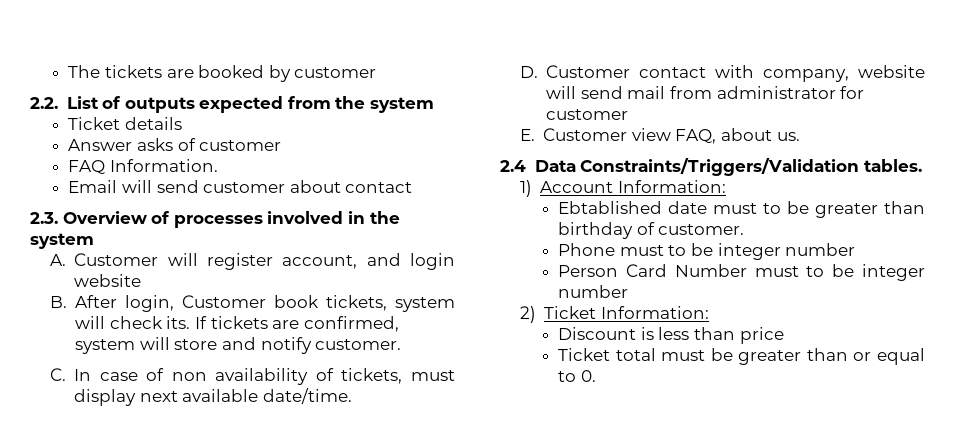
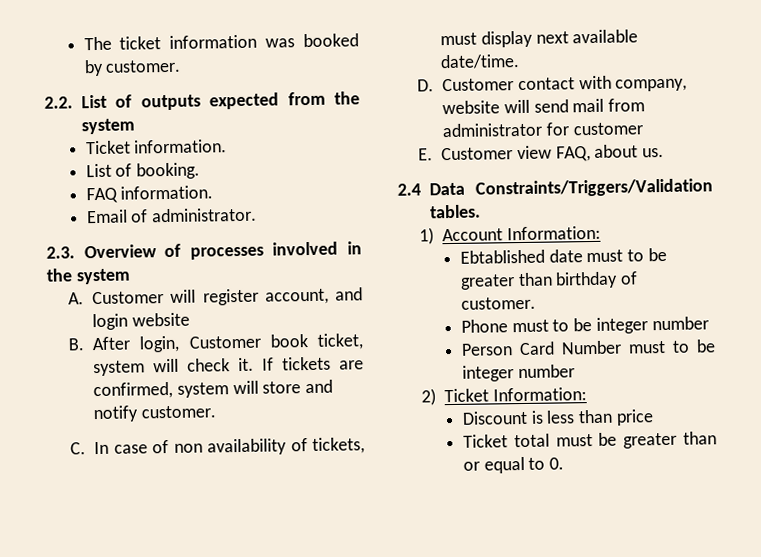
- The tickets are booked by customer
+ The ticket information was booked by customer.
- Ticket details
- Answer asks of customer
+ Ticket information.
+ List of booking.
- FAQ Information.
+ FAQ information.
- Email will send customer about contact
+ Email of administrator.
- B. After login, Customer book tickets, system will check its.
+ B. After login, Customer book ticket, system will check it.

